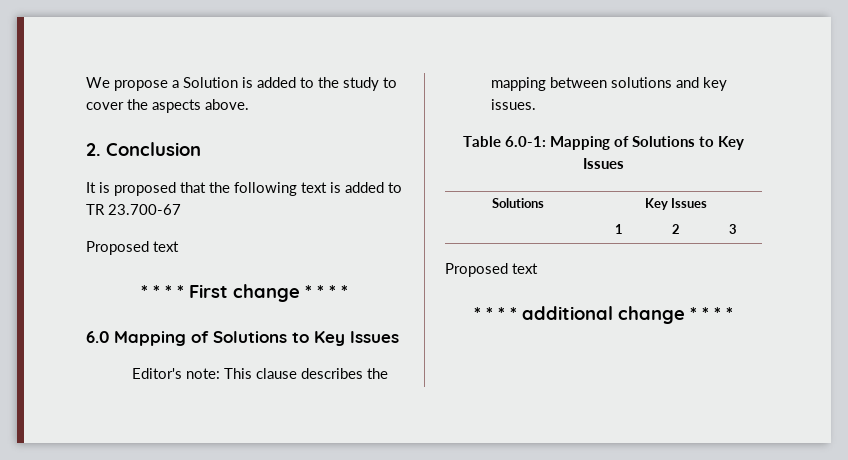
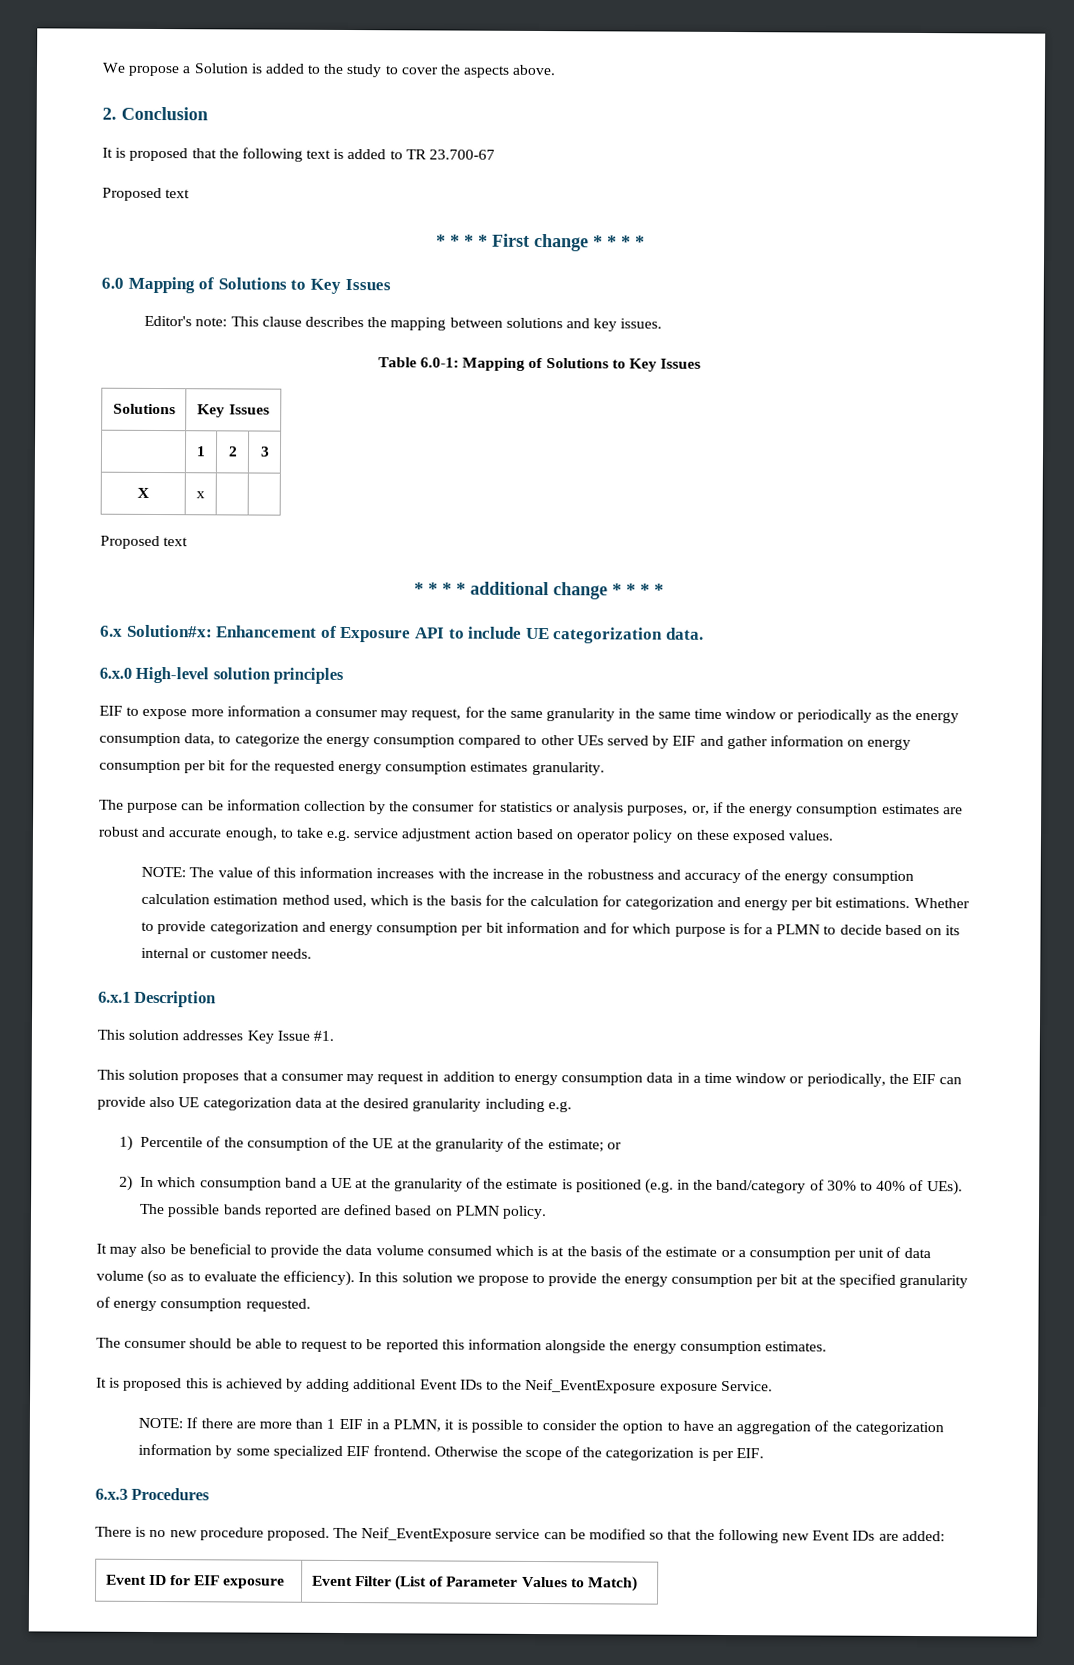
+ X | x | |
+ 6.x Solution#x: Enhancement of Exposure API to include UE categorization data.
+ 6.x.0 High-level solution principles
+ EIF to expose more information a consumer may request, for the same granularity in the same time window or periodically as the energy consumption data, to categorize the energy consumption compared to other UEs served by EIF and gather information on energy consumption per bit for the requested energy consumption estimates granularity.
+ The purpose can be information collection by the consumer for statistics or analysis purposes, or, if the energy consumption estimates are robust and accurate enough, to take e.g. service adjustment action based on operator policy on these exposed values.
+ NOTE: The value of this information increases with the increase in the robustness and accuracy of the energy consumption calculation estimation method used, which is the basis for the calculation for categorization and energy per bit estimations. Whether to provide categorization and energy consumption per bit information and for which purpose is for a PLMN to decide based on its internal or customer needs.
+ 6.x.1 Description
+ This solution addresses Key Issue #1.
+ This solution proposes that a consumer may request in addition to energy consumption data in a time window or periodically, the EIF can provide also UE categorization data at the desired granularity including e.g.
+ 1) Percentile of the consumption of the UE at the granularity of the estimate; or
+ 2) In which consumption band a UE at the granularity of the estimate is positioned (e.g. in the band/category of 30% to 40% of UEs). The possible bands reported are defined based on PLMN policy.
+ It may also be beneficial to provide the data volume consumed which is at the basis of the estimate or a consumption per unit of data volume (so as to evaluate the efficiency). In this solution we propose to provide the energy consumption per bit at the specified granularity of energy consumption requested.
+ The consumer should be able to request to be reported this information alongside the energy consumption estimates.
+ It is proposed this is achieved by adding additional Event IDs to the Neif_EventExposure exposure Service.
+ NOTE: If there are more than 1 EIF in a PLMN, it is possible to consider the option to have an aggregation of the categorization information by some specialized EIF frontend. Otherwise the scope of the categorization is per EIF.
+ 6.x.3 Procedures
+ There is no new procedure proposed. The Neif_EventExposure service can be modified so that the following new Event IDs are added:
+ Event ID for EIF exposure | Event Filter (List of Parameter Values to Match)

